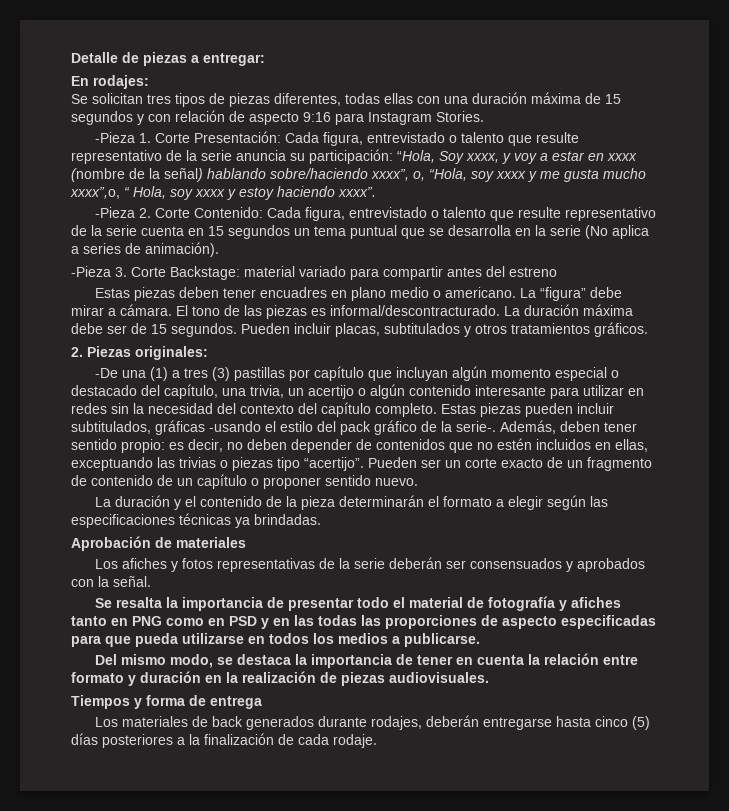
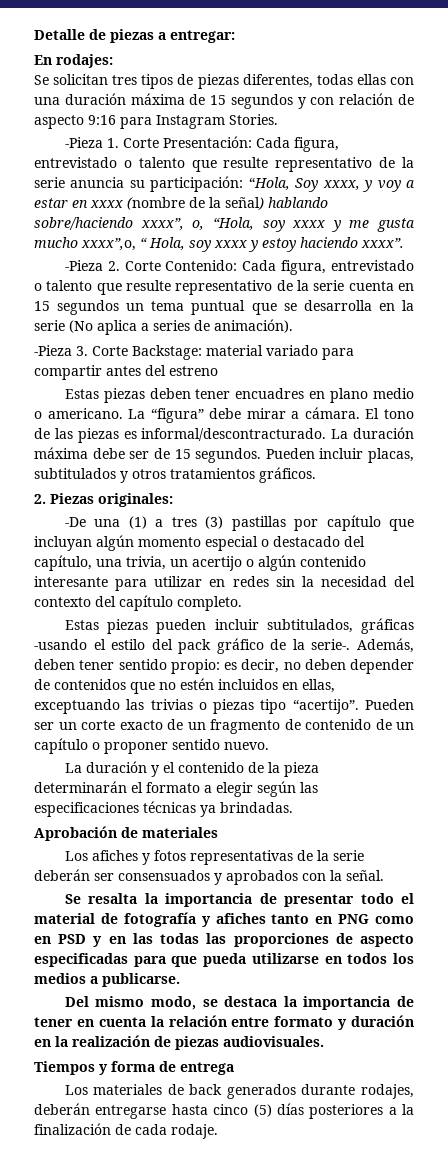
- -De una (1) a tres (3) pastillas por capítulo que incluyan algún momento especial o destacado del capítulo, una trivia, un acertijo o algún contenido interesante para utilizar en redes sin la necesidad del contexto del capítulo completo. Estas piezas pueden incluir subtitulados, gráficas -usando el estilo del pack gráfico de la serie-.
+ -De una (1) a tres (3) pastillas por capítulo que incluyan algún momento especial o destacado del capítulo, una trivia, un acertijo o algún contenido interesante para utilizar en redes sin la necesidad del contexto del capítulo completo.
+ Estas piezas pueden incluir subtitulados, gráficas -usando el estilo del pack gráfico de la serie-.

